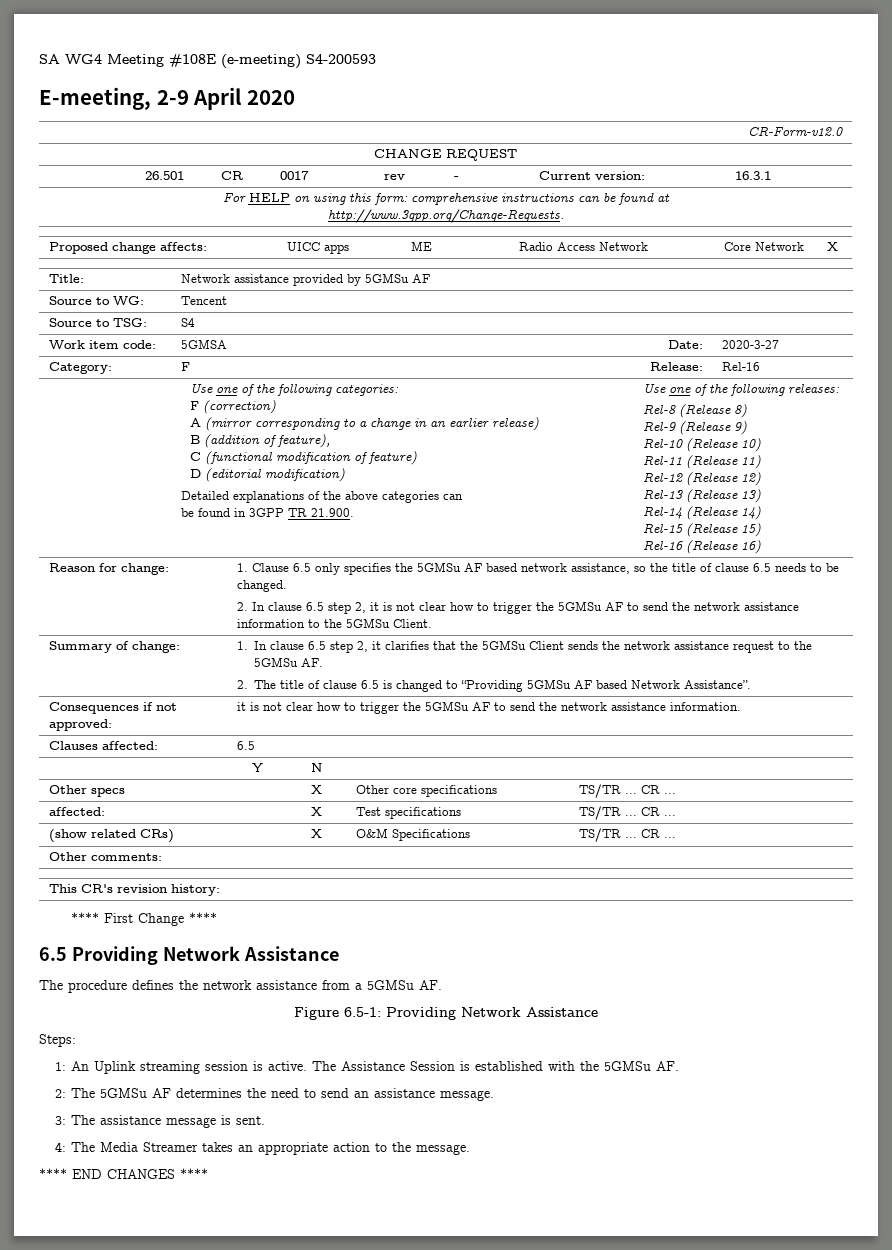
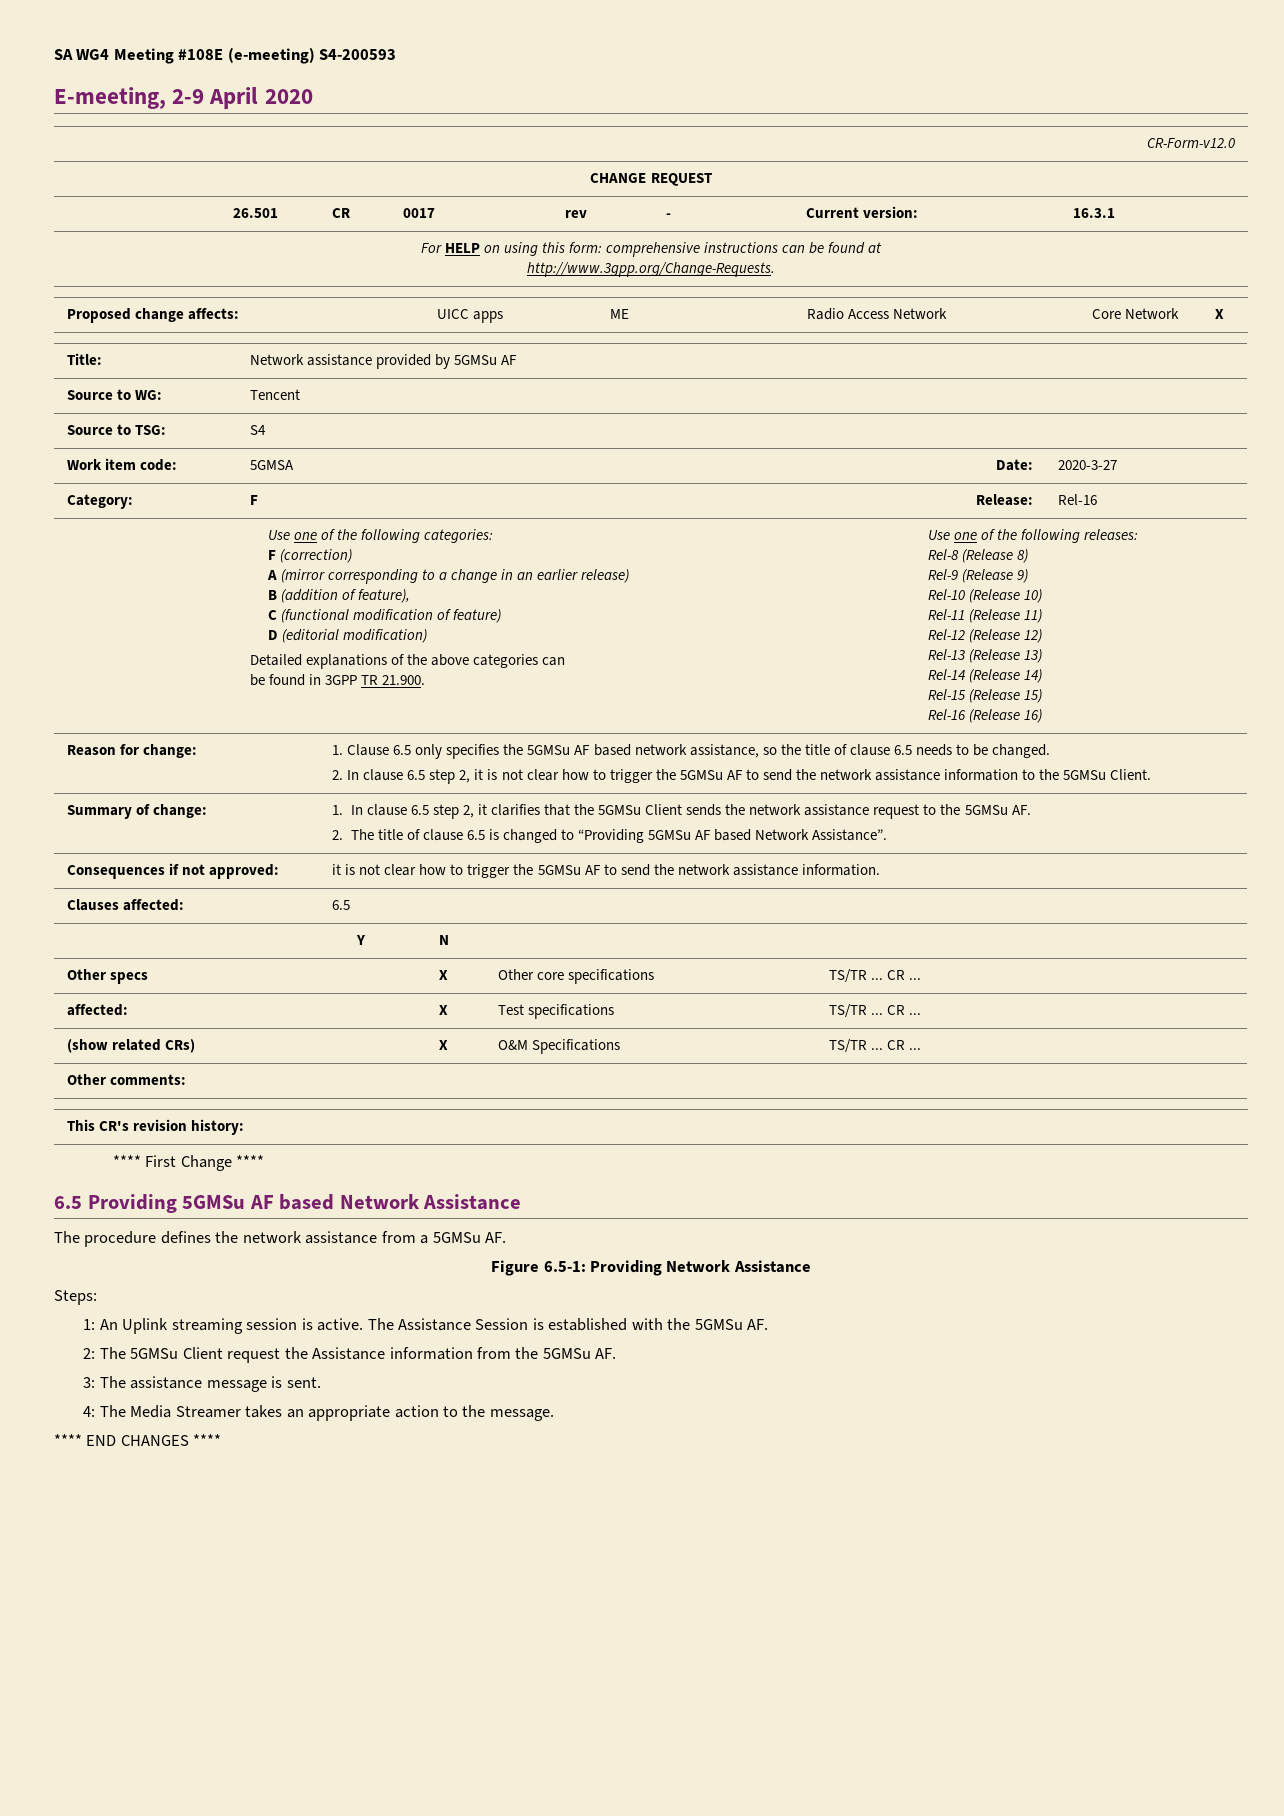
- 6.5 Providing Network Assistance
+ 6.5 Providing 5GMSu AF based Network Assistance
- 2: The 5GMSu AF determines the need to send an assistance message.
+ 2: The 5GMSu Client request the Assistance information from the 5GMSu AF.

